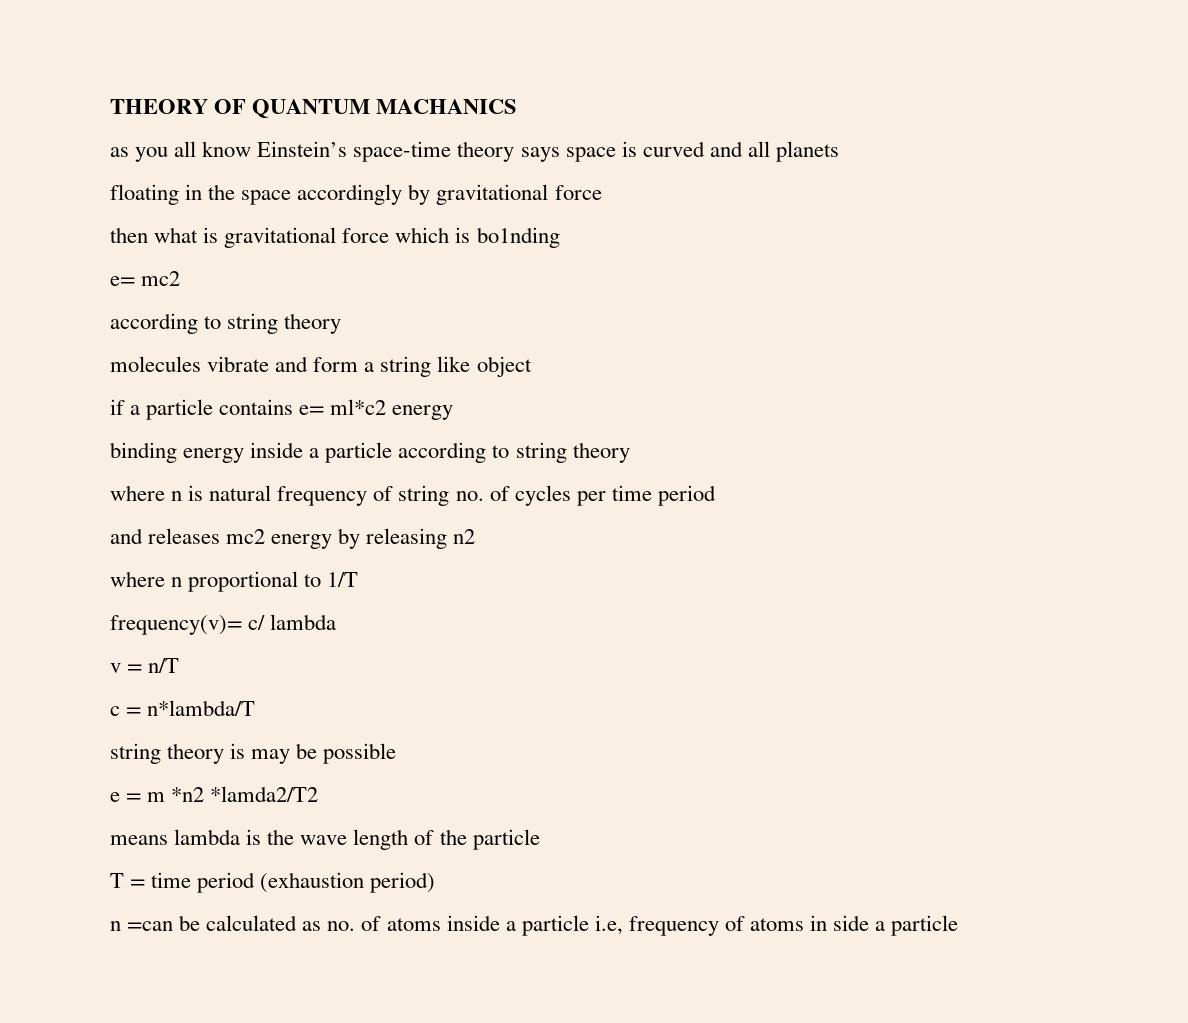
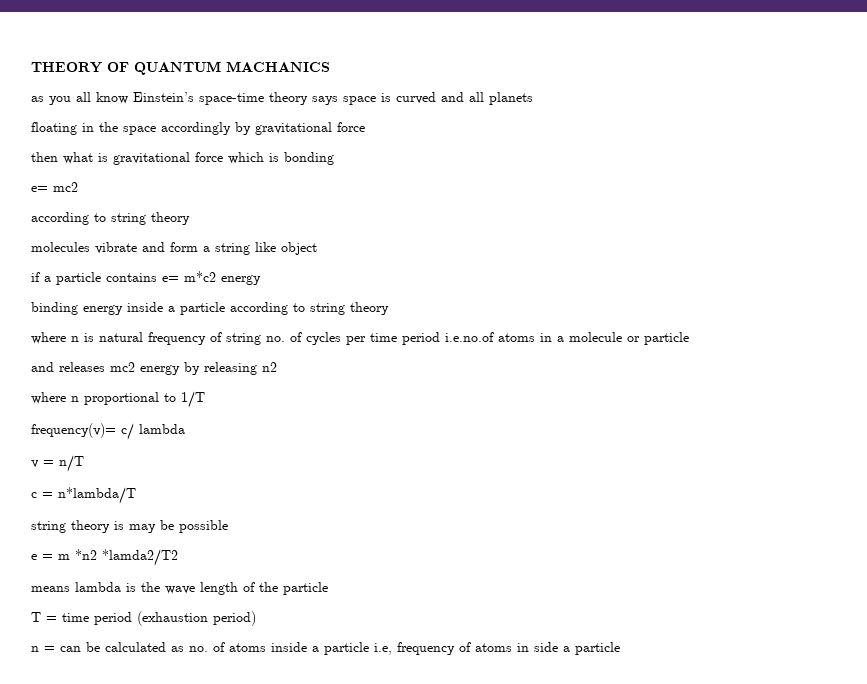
- then what is gravitational force which is bo1nding
+ then what is gravitational force which is bonding
- if a particle contains e= ml*c2 energy
+ if a particle contains e= m*c2 energy
- where n is natural frequency of string no. of cycles per time period
+ where n is natural frequency of string no. of cycles per time period i.e.no.of atoms in a molecule or particle
- n =can be calculated as no. of atoms inside a particle i.e, frequency of atoms in side a particle
+ n = can be calculated as no. of atoms inside a particle i.e, frequency of atoms in side a particle

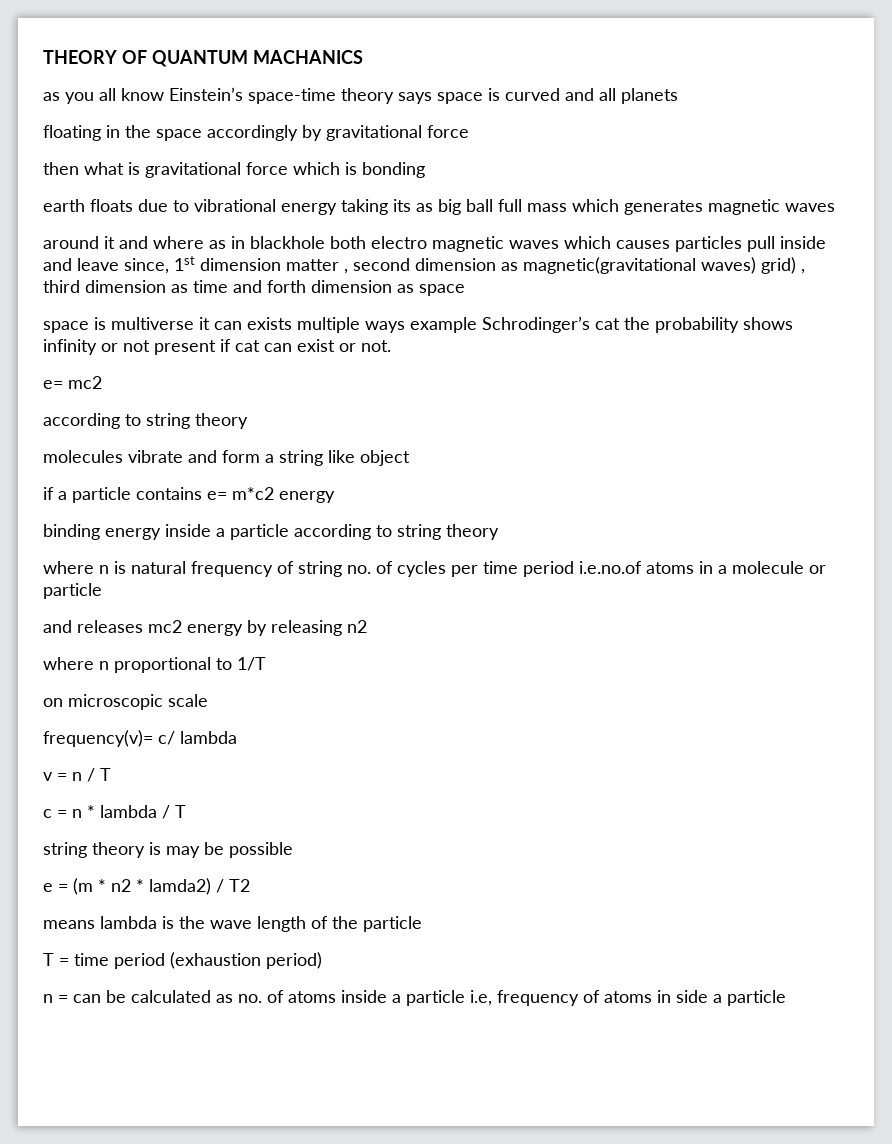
+ earth floats due to vibrational energy taking its as big ball full mass which generates magnetic waves
+ around it and where as in blackhole both electro magnetic waves which causes particles pull inside and leave since, 1st dimension matter , second dimension as magnetic(gravitational waves) grid) , third dimension as time and forth dimension as space
+ space is multiverse it can exists multiple ways example Schrodinger’s cat the probability shows infinity or not present if cat can exist or not.
+ on microscopic scale
- v = n/T
+ v = n / T
- c = n*lambda/T
+ c = n * lambda / T
- e = m *n2 *lamda2/T2
+ e = (m * n2 * lamda2) / T2

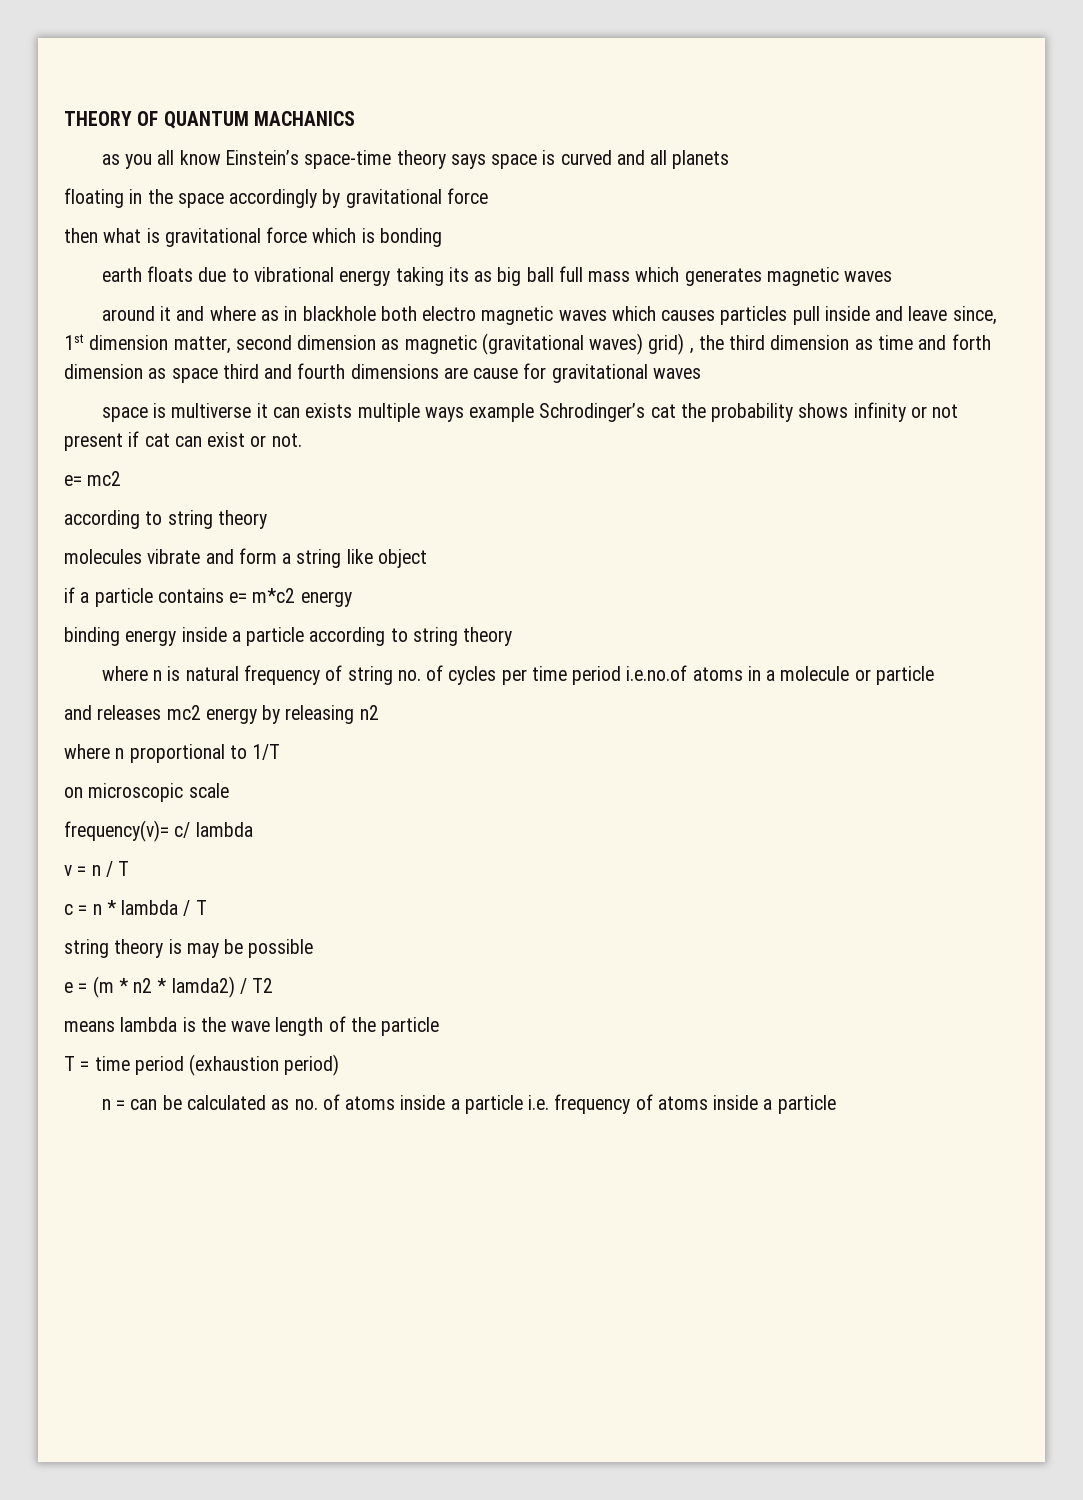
- around it and where as in blackhole both electro magnetic waves which causes particles pull inside and leave since, 1st dimension matter , second dimension as magnetic(gravitational waves) grid) , third dimension as time and forth dimension as space
+ around it and where as in blackhole both electro magnetic waves which causes particles pull inside and leave since, 1st dimension matter, second dimension as magnetic (gravitational waves) grid) , the third dimension as time and forth dimension as space third and fourth dimensions are cause for gravitational waves
- n = can be calculated as no. of atoms inside a particle i.e, frequency of atoms in side a particle
+ n = can be calculated as no. of atoms inside a particle i.e. frequency of atoms inside a particle

